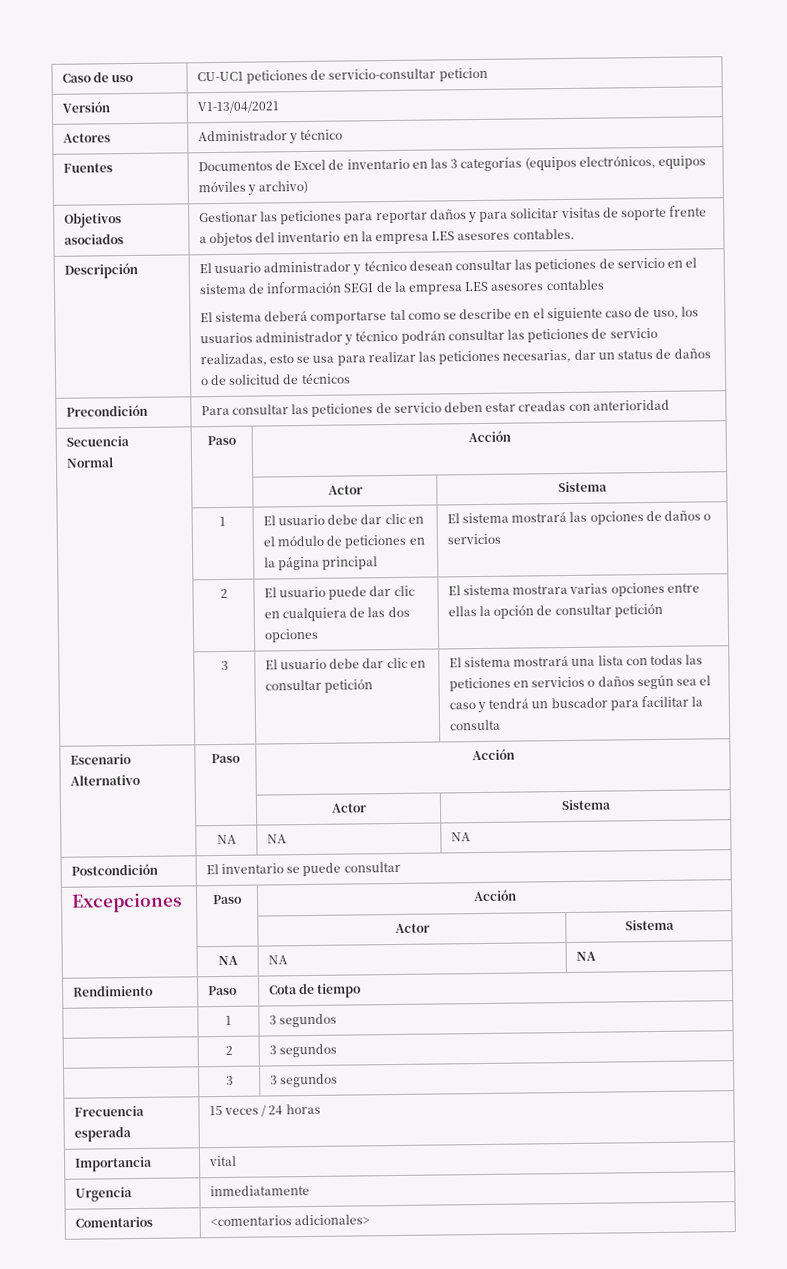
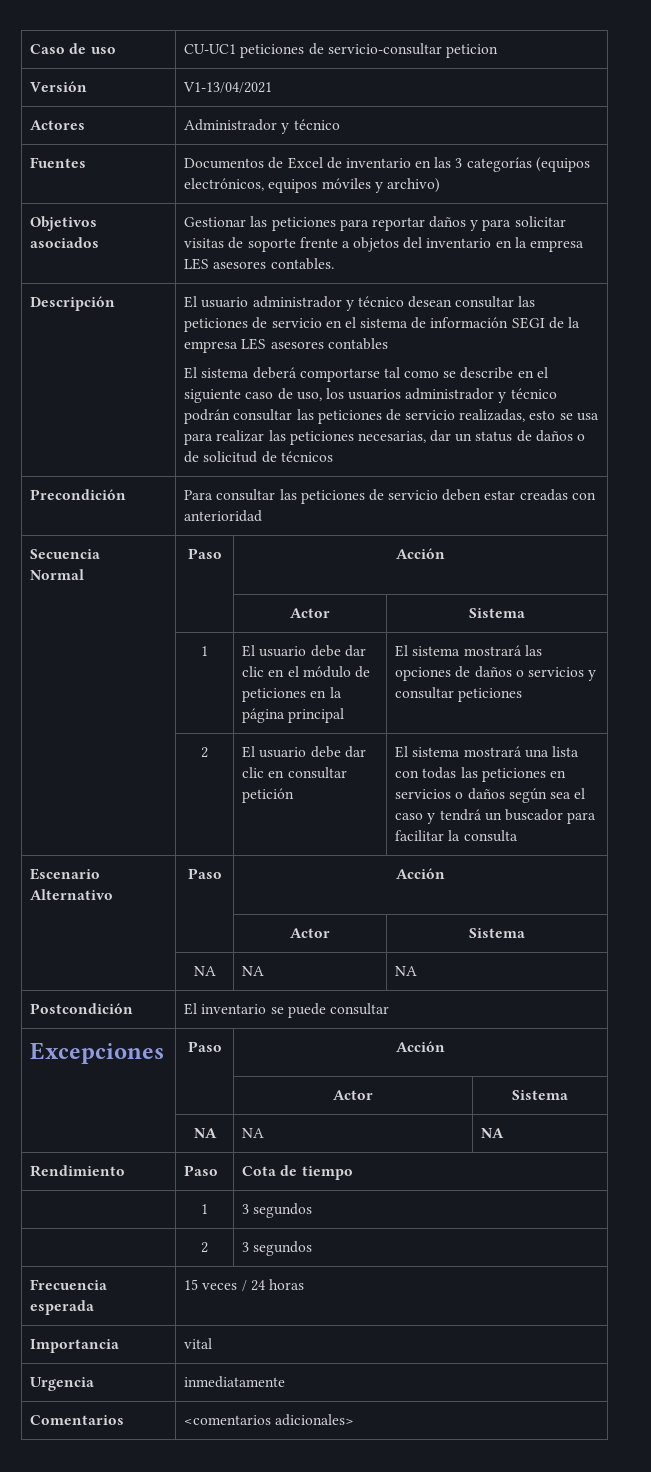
- | 1 | El usuario debe dar clic en el módulo de peticiones en la página principal | El sistema mostrará las opciones de daños o servicios
- | 2 | El usuario puede dar clic en cualquiera de las dos opciones | El sistema mostrara varias opciones entre ellas la opción de consultar petición
- | 3 | El usuario debe dar clic en consultar petición | El sistema mostrará una lista con todas las peticiones en servicios o daños según sea el caso y tendrá un buscador para facilitar la consulta
+ | 1 | El usuario debe dar clic en el módulo de peticiones en la página principal | El sistema mostrará las opciones de daños o servicios y consultar peticiones
+ | 2 | El usuario debe dar clic en consultar petición | El sistema mostrará una lista con todas las peticiones en servicios o daños según sea el caso y tendrá un buscador para facilitar la consulta
- | 3 | 3 segundos

